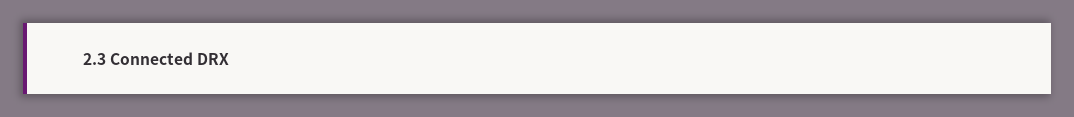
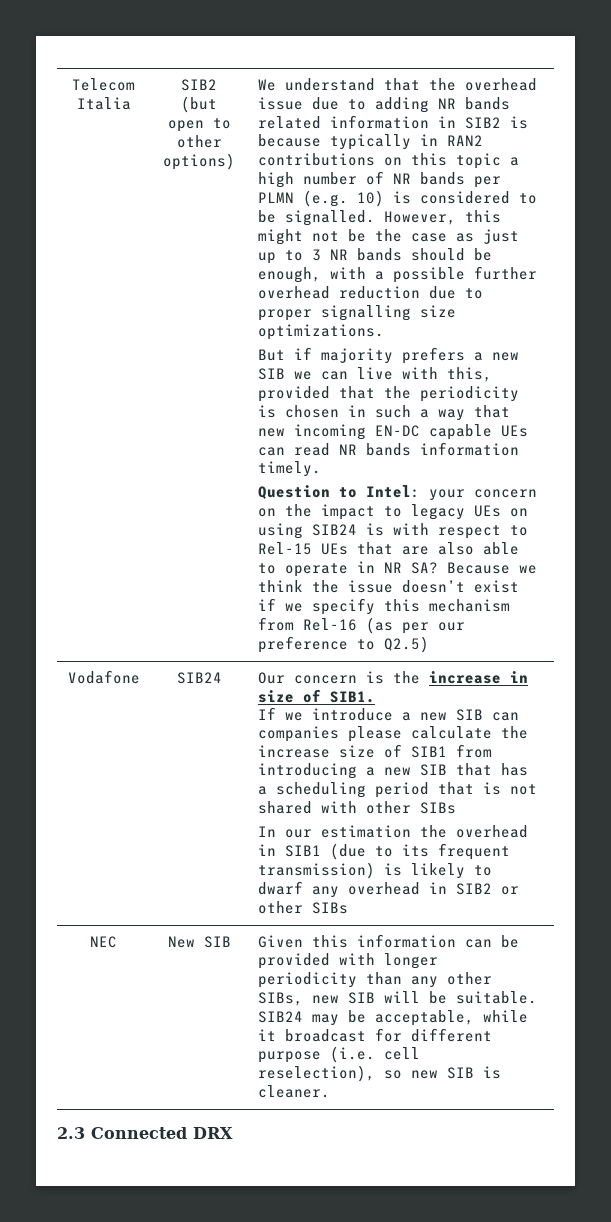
+ Telecom Italia | SIB2 (but open to other options) | We understand that the overhead issue due to adding NR bands related information in SIB2 is because typically in RAN2 contributions on this topic a high number of NR bands per PLMN (e.g. 10) is considered to be signalled. However, this might not be the case as just up to 3 NR bands should be enough, with a possible further overhead reduction due to proper signalling size optimizations.
+ But if majority prefers a new SIB we can live with this, provided that the periodicity is chosen in such a way that new incoming EN-DC capable UEs can read NR bands information timely.
+ Question to Intel: your concern on the impact to legacy UEs on using SIB24 is with respect to Rel-15 UEs that are also able to operate in NR SA? Because we think the issue doesn’t exist if we specify this mechanism from Rel-16 (as per our preference to Q2.5)
+ Vodafone | SIB24 | Our concern is the increase in size of SIB1.
+ If we introduce a new SIB can companies please calculate the increase size of SIB1 from introducing a new SIB that has a scheduling period that is not shared with other SIBs
+ In our estimation the overhead in SIB1 (due to its frequent transmission) is likely to dwarf any overhead in SIB2 or other SIBs
+ NEC | New SIB | Given this information can be provided with longer periodicity than any other SIBs, new SIB will be suitable. SIB24 may be acceptable, while it broadcast for different purpose (i.e. cell reselection), so new SIB is cleaner.

